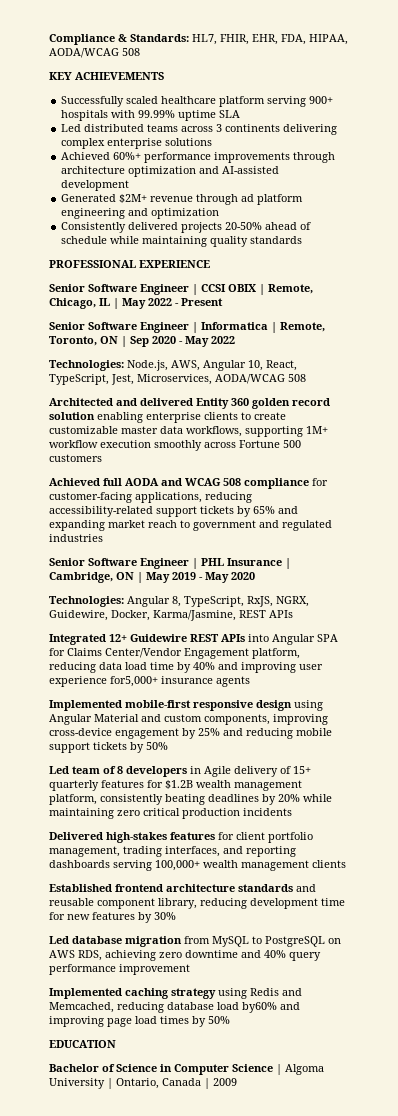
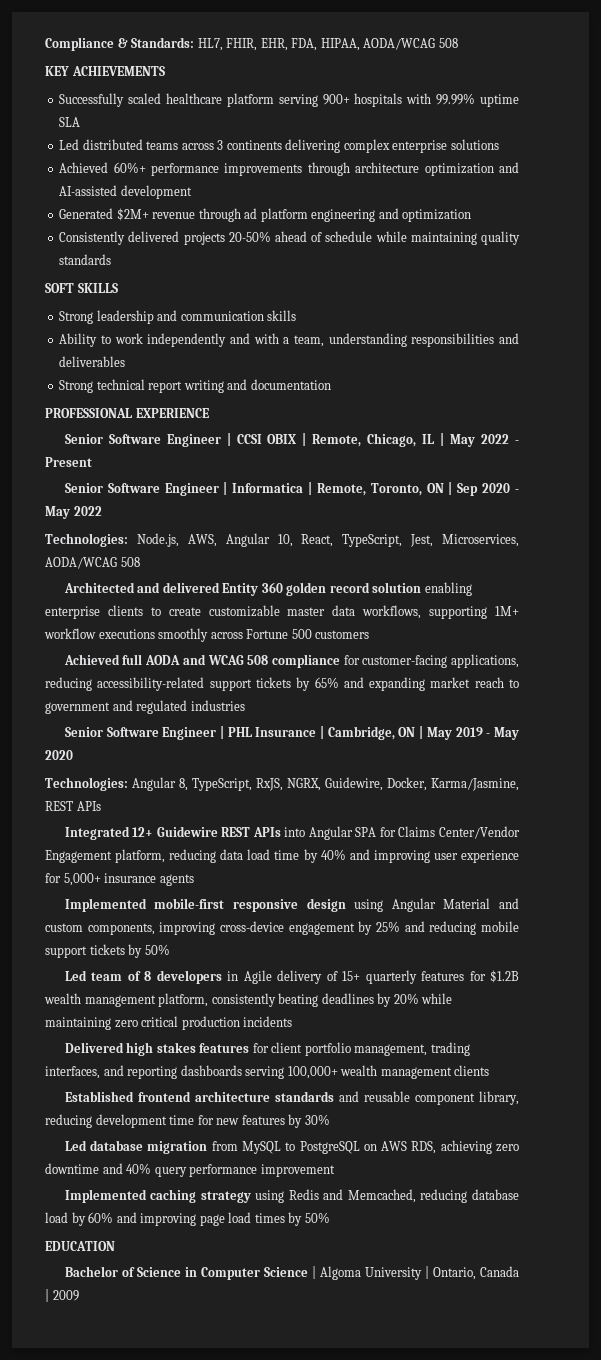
+ SOFT SKILLS
+ Strong leadership and communication skills
+ Ability to work independently and with a team, understanding responsibilities and deliverables
+ Strong technical report writing and documentation
- Architected and delivered Entity 360 golden record solution enabling enterprise clients to create customizable master data workflows, supporting 1M+ workflow execution smoothly across Fortune 500 customers
+ Architected and delivered Entity 360 golden record solution enabling enterprise clients to create customizable master data workflows, supporting 1M+ workflow executions smoothly across Fortune 500 customers
- Integrated 12+ Guidewire REST APIs into Angular SPA for Claims Center/Vendor Engagement platform, reducing data load time by 40% and improving user experience for5,000+ insurance agents
+ Integrated 12+ Guidewire REST APIs into Angular SPA for Claims Center/Vendor Engagement platform, reducing data load time by 40% and improving user experience for 5,000+ insurance agents
- Delivered high-stakes features for client portfolio management, trading interfaces, and reporting dashboards serving 100,000+ wealth management clients
+ Delivered high stakes features for client portfolio management, trading interfaces, and reporting dashboards serving 100,000+ wealth management clients
- Implemented caching strategy using Redis and Memcached, reducing database load by60% and improving page load times by 50%
+ Implemented caching strategy using Redis and Memcached, reducing database load by 60% and improving page load times by 50%

